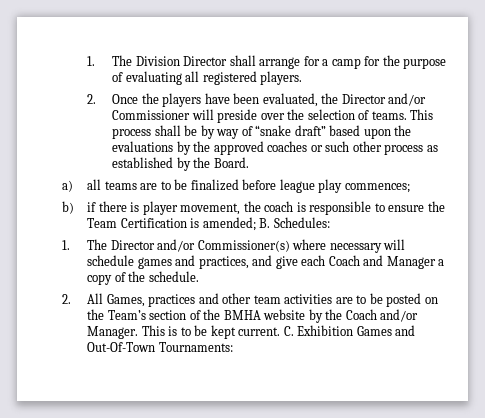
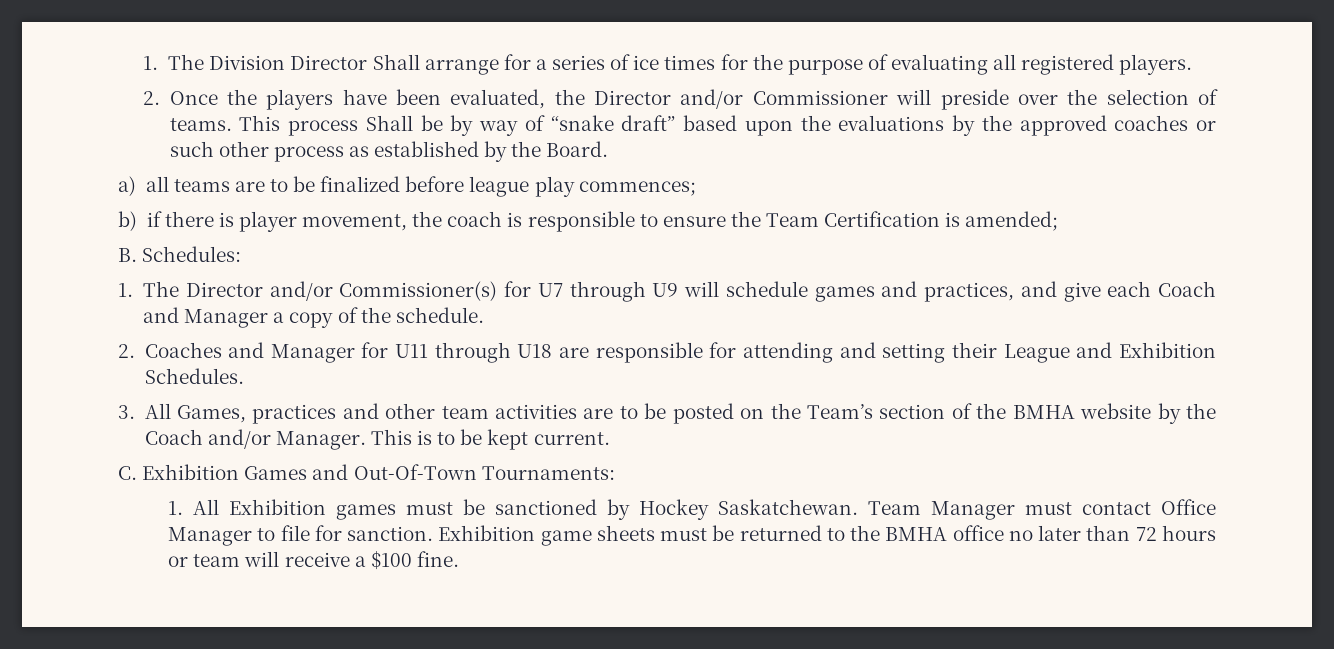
- 1. The Division Director shall arrange for a camp for the purpose of evaluating all registered players.
+ 1. The Division Director Shall arrange for a series of ice times for the purpose of evaluating all registered players.
- This process shall be by way of “snake draft” based upon the evaluations by the approved coaches or such other process as established by the Board.
+ This process Shall be by way of “snake draft” based upon the evaluations by the approved coaches or such other process as established by the Board.
- b) if there is player movement, the coach is responsible to ensure the Team Certification is amended; B. Schedules:
+ b) if there is player movement, the coach is responsible to ensure the Team Certification is amended;
+ B. Schedules:
- 1. The Director and/or Commissioner(s) where necessary will schedule games and practices, and give each Coach and Manager a copy of the schedule.
+ 1. The Director and/or Commissioner(s) for U7 through U9 will schedule games and practices, and give each Coach and Manager a copy of the schedule.
- 2. All Games, practices and other team activities are to be posted on the Team’s section of the BMHA website by the Coach and/or Manager.
+ 2. Coaches and Manager for U11 through U18 are responsible for attending and setting their League and Exhibition Schedules.
+ 3. All Games, practices and other team activities are to be posted on the Team’s section of the BMHA website by the Coach and/or Manager.
- This is to be kept current. C. Exhibition Games and Out-Of-Town Tournaments:
+ This is to be kept current.
+ C. Exhibition Games and Out-Of-Town Tournaments:
+ 1. All Exhibition games must be sanctioned by Hockey Saskatchewan. Team Manager must contact Office Manager to file for sanction. Exhibition game sheets must be returned to the BMHA office no later than 72 hours or team will receive a $100 fine.

